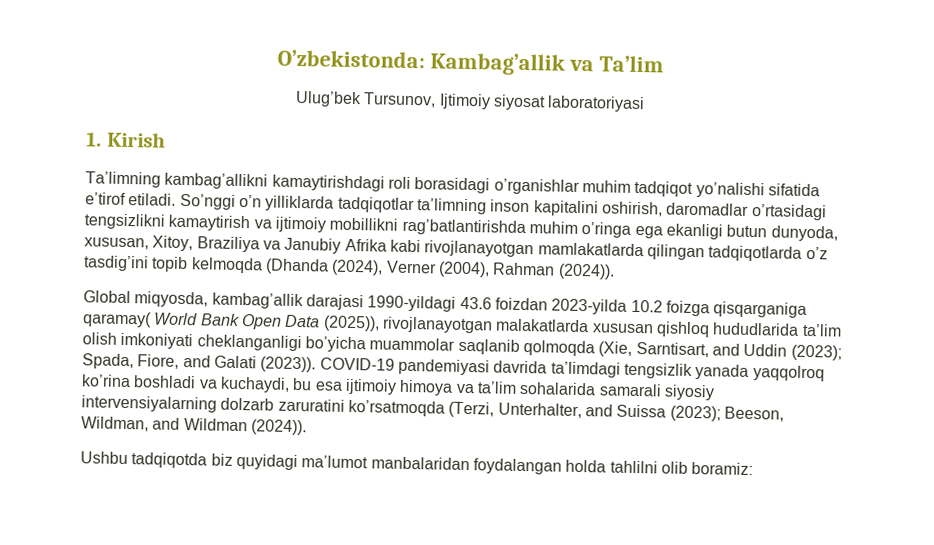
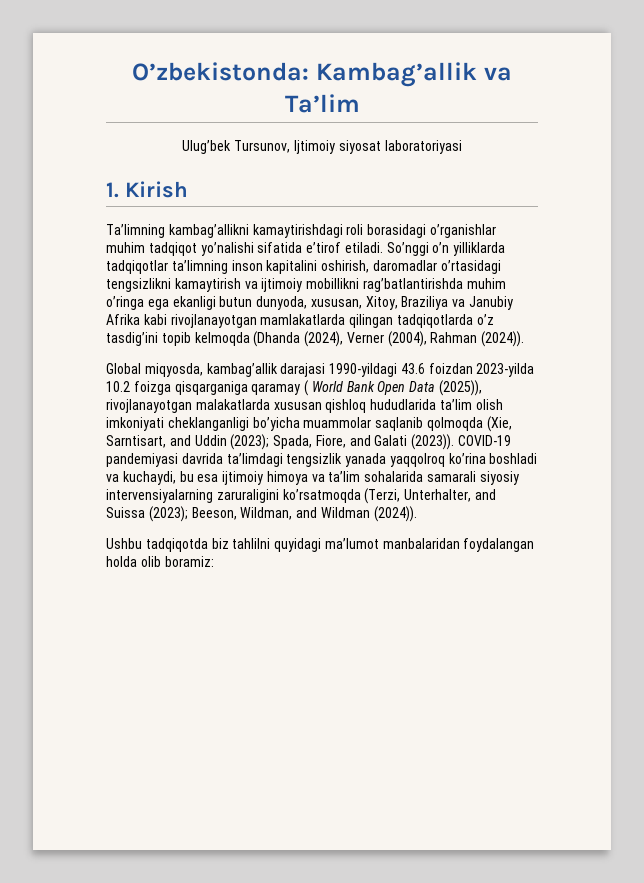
- Global miqyosda, kambag’allik darajasi 1990-yildagi 43.6 foizdan 2023-yilda 10.2 foizga qisqarganiga qaramay( World Bank Open Data (2025)), rivojlanayotgan malakatlarda xususan qishloq hududlarida ta’lim olish imkoniyati cheklanganligi bo’yicha muammolar saqlanib qolmoqda (Xie, Sarntisart, and Uddin (2023); Spada, Fiore, and Galati (2023)).
+ Global miqyosda, kambag’allik darajasi 1990-yildagi 43.6 foizdan 2023-yilda 10.2 foizga qisqarganiga qaramay ( World Bank Open Data (2025)), rivojlanayotgan malakatlarda xususan qishloq hududlarida ta’lim olish imkoniyati cheklanganligi bo’yicha muammolar saqlanib qolmoqda (Xie, Sarntisart, and Uddin (2023); Spada, Fiore, and Galati (2023)).
- COVID-19 pandemiyasi davrida ta’limdagi tengsizlik yanada yaqqolroq ko’rina boshladi va kuchaydi, bu esa ijtimoiy himoya va ta’lim sohalarida samarali siyosiy intervensiyalarning dolzarb zaruratini ko’rsatmoqda (Terzi, Unterhalter, and Suissa (2023); Beeson, Wildman, and Wildman (2024)).
+ COVID-19 pandemiyasi davrida ta’limdagi tengsizlik yanada yaqqolroq ko’rina boshladi va kuchaydi, bu esa ijtimoiy himoya va ta’lim sohalarida samarali siyosiy intervensiyalarning zaruraligini ko’rsatmoqda (Terzi, Unterhalter, and Suissa (2023); Beeson, Wildman, and Wildman (2024)).
- Ushbu tadqiqotda biz quyidagi ma’lumot manbalaridan foydalangan holda tahlilni olib boramiz:
+ Ushbu tadqiqotda biz tahlilni quyidagi ma’lumot manbalaridan foydalangan holda olib boramiz:

